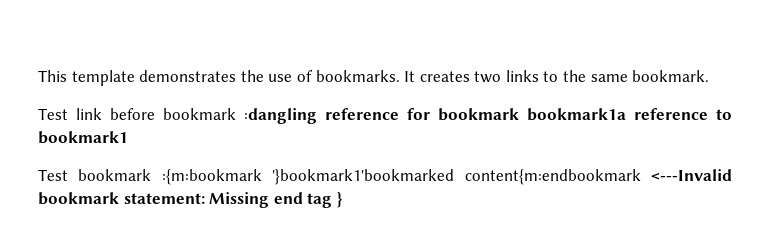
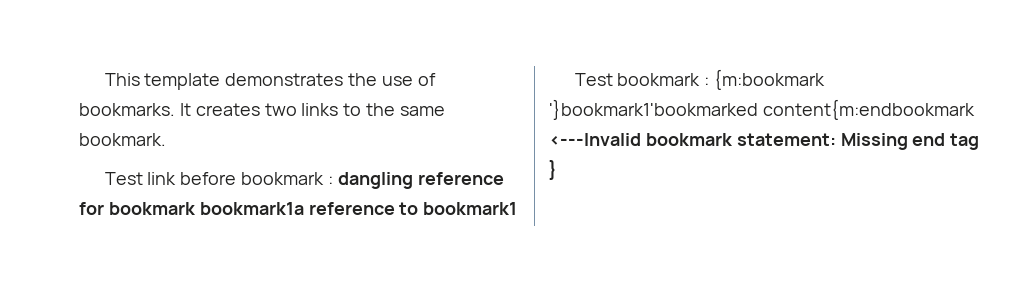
- Test link before bookmark :dangling reference for bookmark bookmark1a reference to bookmark1
+ Test link before bookmark : dangling reference for bookmark bookmark1a reference to bookmark1
- Test bookmark :{m:bookmark '}bookmark1'bookmarked content{m:endbookmark <---Invalid bookmark statement: Missing end tag }
+ Test bookmark : {m:bookmark '}bookmark1'bookmarked content{m:endbookmark <---Invalid bookmark statement: Missing end tag }

